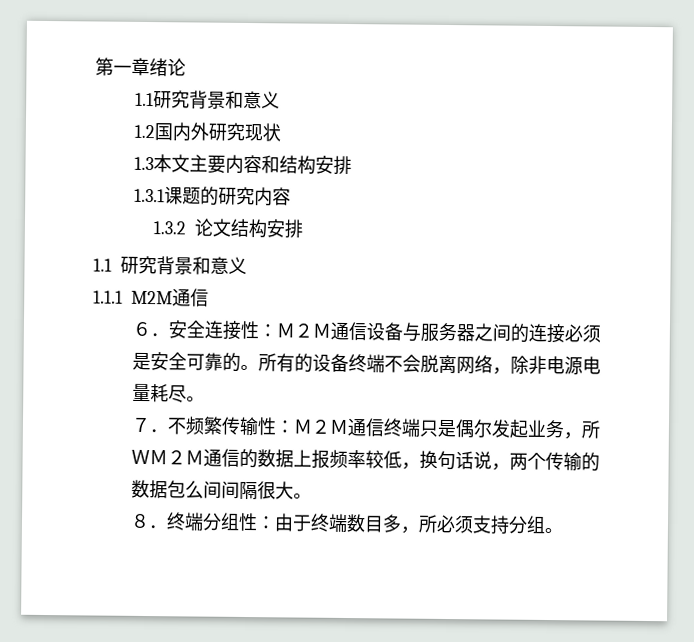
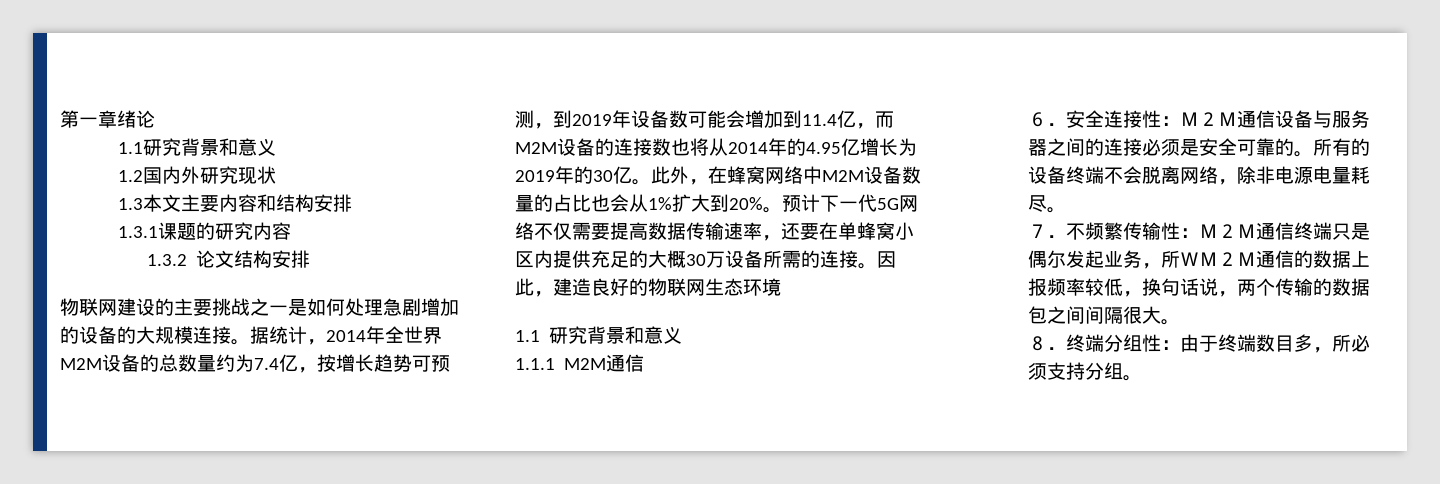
+ 物联网建设的主要挑战之一是如何处理急剧增加的设备的大规模连接。据统计，2014年全世界M2M设备的总数量约为7.4亿，按增长趋势可预测，到2019年设备数可能会增加到11.4亿，而M2M设备的连接数也将从2014年的4.95亿增长为2019年的30亿。此外，在蜂窝网络中M2M设备数量的占比也会从1%扩大到20%。预计下一代5G网络不仅需要提高数据传输速率，还要在单蜂窝小区内提供充足的大概30万设备所需的连接。因此，建造良好的物联网生态环境
- ７．不频繁传输性：Ｍ２Ｍ通信终端只是偶尔发起业务，所ＷＭ２Ｍ通信的数据上报频率较低，换句话说，两个传输的数据包么间间隔很大。
+ ７．不频繁传输性：Ｍ２Ｍ通信终端只是偶尔发起业务，所ＷＭ２Ｍ通信的数据上报频率较低，换句话说，两个传输的数据包之间间隔很大。

